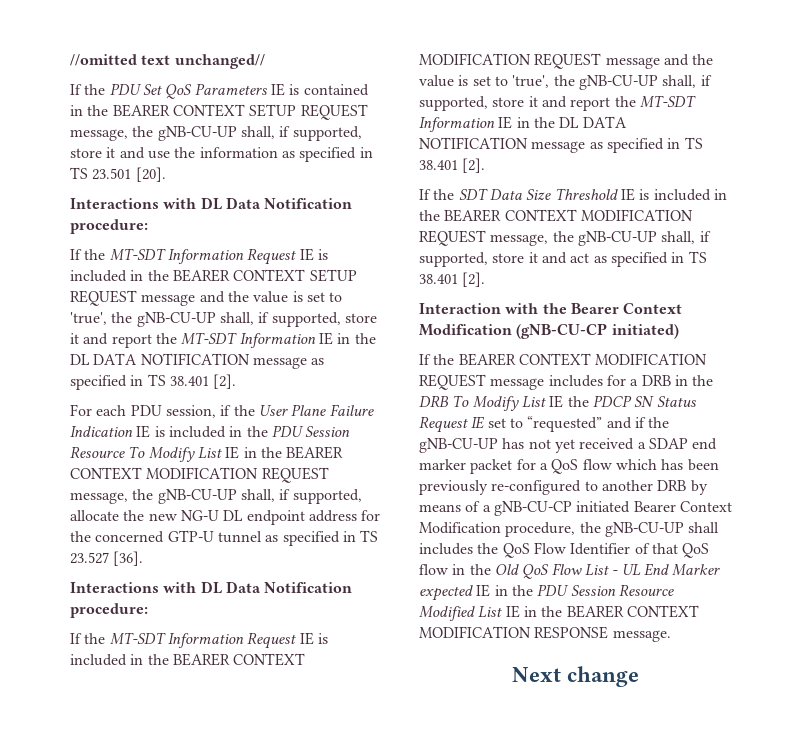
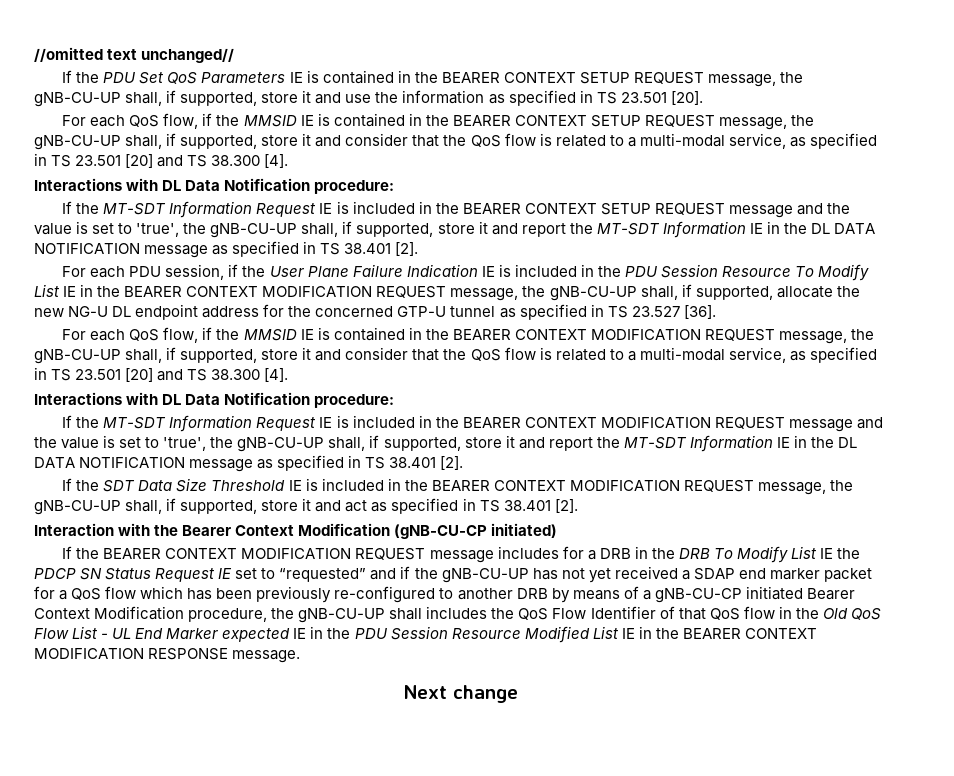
+ For each QoS flow, if the MMSID IE is contained in the BEARER CONTEXT SETUP REQUEST message, the gNB-CU-UP shall, if supported, store it and consider that the QoS flow is related to a multi-modal service, as specified in TS 23.501 [20] and TS 38.300 [4].
+ For each QoS flow, if the MMSID IE is contained in the BEARER CONTEXT MODIFICATION REQUEST message, the gNB-CU-UP shall, if supported, store it and consider that the QoS flow is related to a multi-modal service, as specified in TS 23.501 [20] and TS 38.300 [4].

